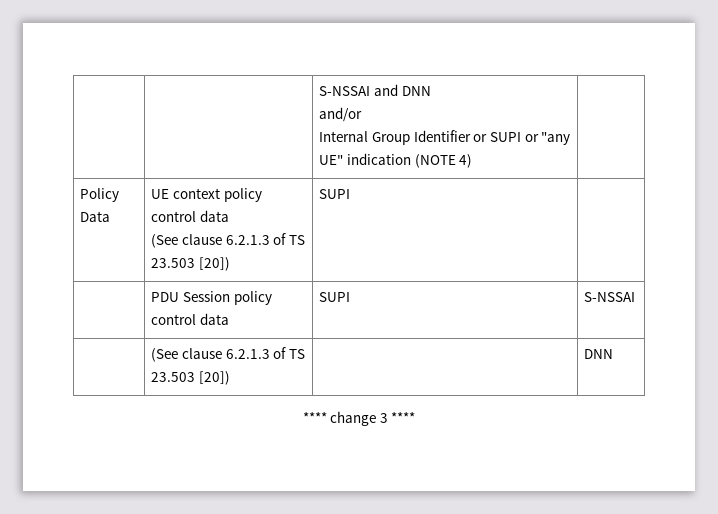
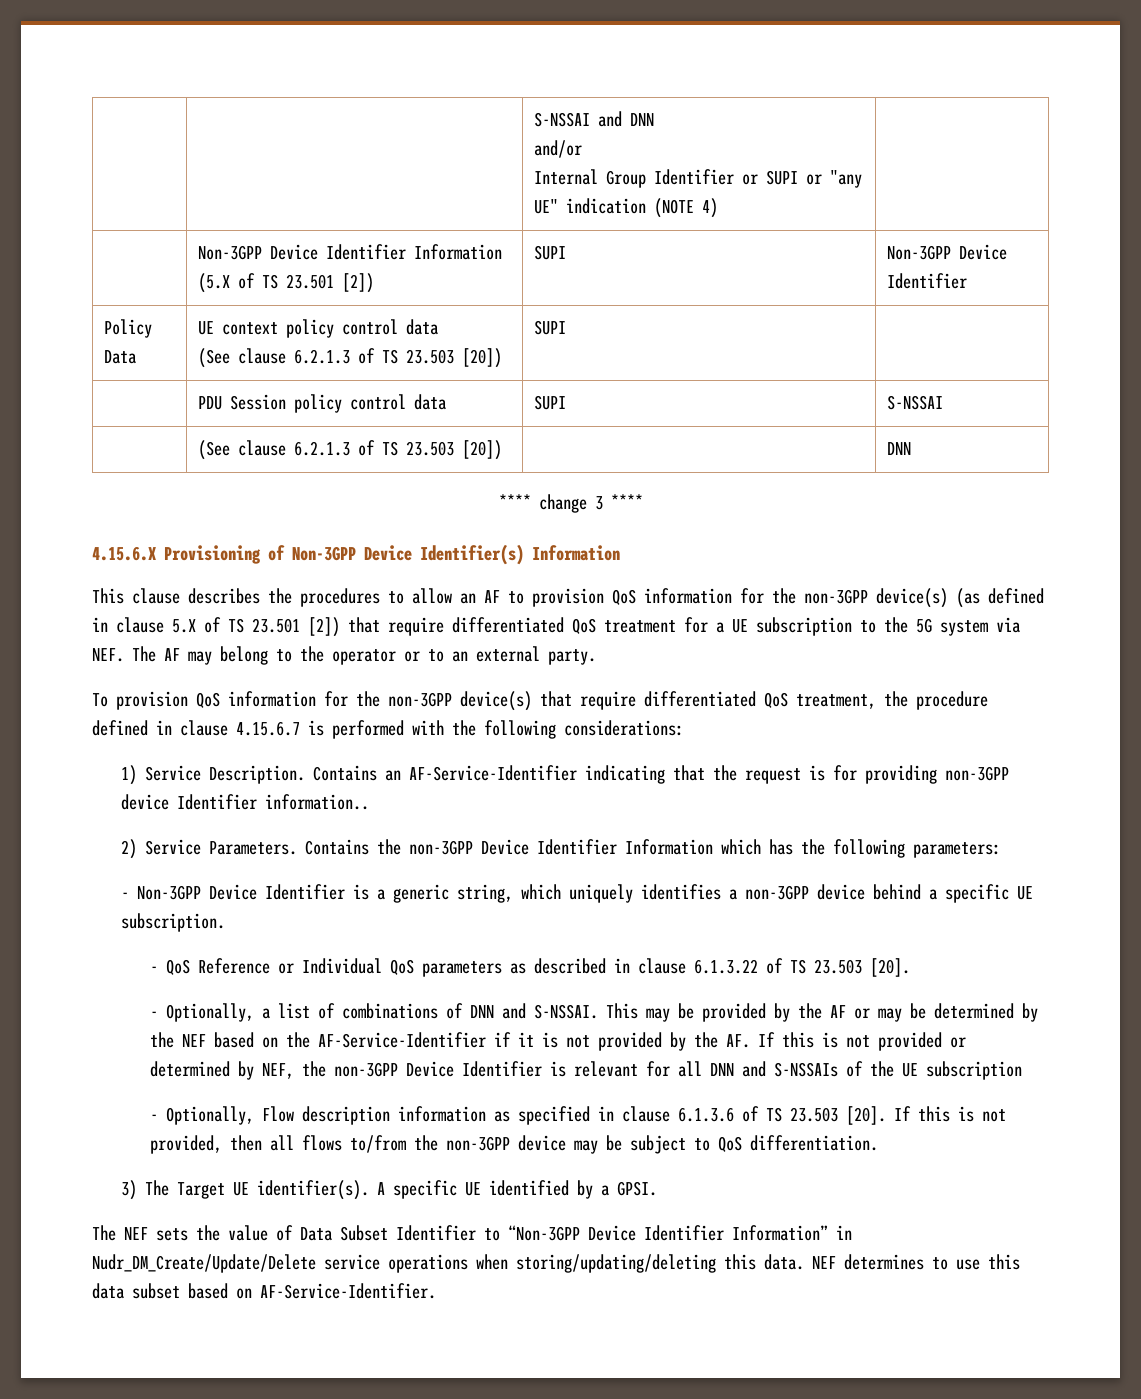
+ | Non-3GPP Device Identifier Information (5.X of TS 23.501 [2]) | SUPI | Non-3GPP Device Identifier
+ 4.15.6.X Provisioning of Non-3GPP Device Identifier(s) Information
+ This clause describes the procedures to allow an AF to provision QoS information for the non-3GPP device(s) (as defined in clause 5.X of TS 23.501 [2]) that require differentiated QoS treatment for a UE subscription to the 5G system via NEF. The AF may belong to the operator or to an external party.
+ To provision QoS information for the non-3GPP device(s) that require differentiated QoS treatment, the procedure defined in clause 4.15.6.7 is performed with the following considerations:
+ 1) Service Description. Contains an AF-Service-Identifier indicating that the request is for providing non-3GPP device Identifier information..
+ 2) Service Parameters. Contains the non-3GPP Device Identifier Information which has the following parameters:
+ - Non-3GPP Device Identifier is a generic string, which uniquely identifies a non-3GPP device behind a specific UE subscription.
+ - QoS Reference or Individual QoS parameters as described in clause 6.1.3.22 of TS 23.503 [20].
+ - Optionally, a list of combinations of DNN and S-NSSAI. This may be provided by the AF or may be determined by the NEF based on the AF-Service-Identifier if it is not provided by the AF. If this is not provided or determined by NEF, the non-3GPP Device Identifier is relevant for all DNN and S-NSSAIs of the UE subscription
+ - Optionally, Flow description information as specified in clause 6.1.3.6 of TS 23.503 [20]. If this is not provided, then all flows to/from the non-3GPP device may be subject to QoS differentiation.
+ 3) The Target UE identifier(s). A specific UE identified by a GPSI.
+ The NEF sets the value of Data Subset Identifier to “Non-3GPP Device Identifier Information” in Nudr_DM_Create/Update/Delete service operations when storing/updating/deleting this data. NEF determines to use this data subset based on AF-Service-Identifier.

